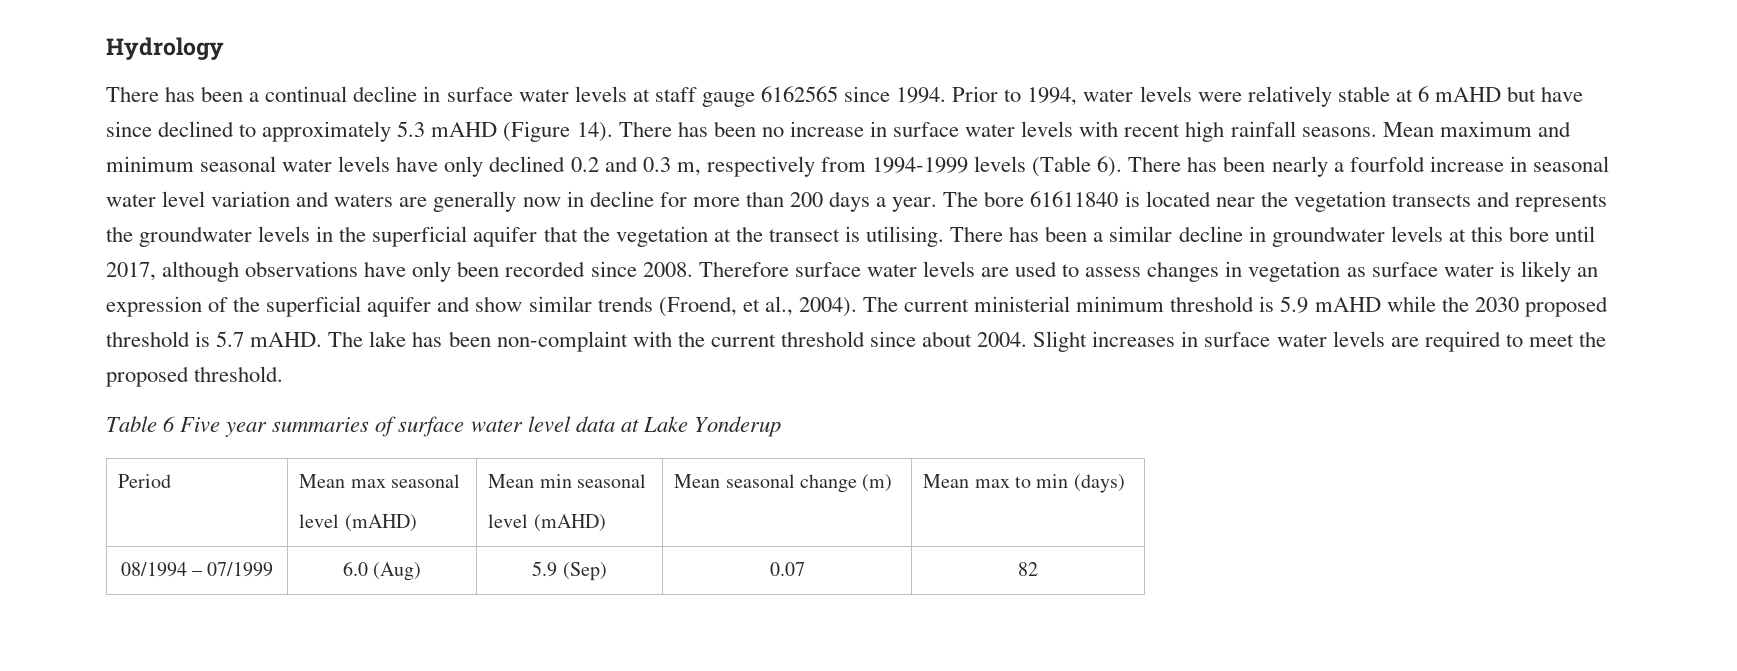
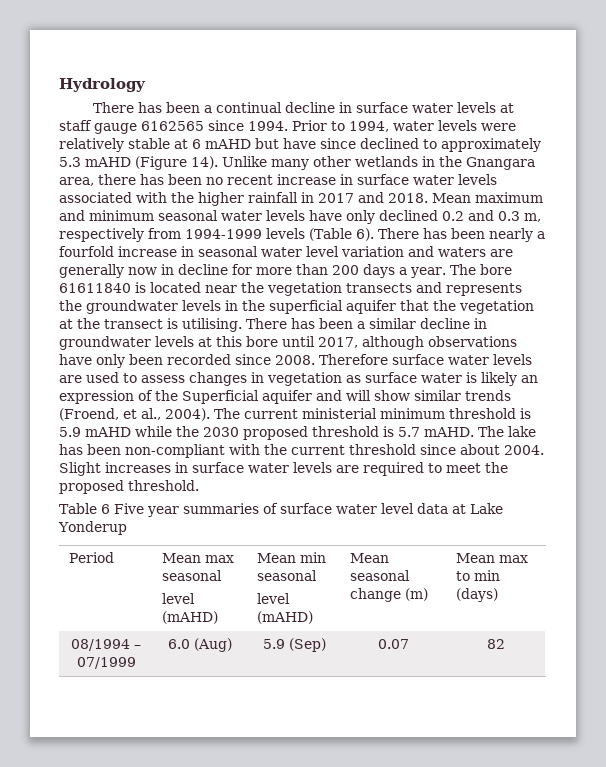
- There has been no increase in surface water levels with recent high rainfall seasons.
+ Unlike many other wetlands in the Gnangara area, there has been no recent increase in surface water levels associated with the higher rainfall in 2017 and 2018.
- Therefore surface water levels are used to assess changes in vegetation as surface water is likely an expression of the superficial aquifer and show similar trends (Froend, et al., 2004).
+ Therefore surface water levels are used to assess changes in vegetation as surface water is likely an expression of the Superficial aquifer and will show similar trends (Froend, et al., 2004).
- The lake has been non-complaint with the current threshold since about 2004.
+ The lake has been non-compliant with the current threshold since about 2004.

